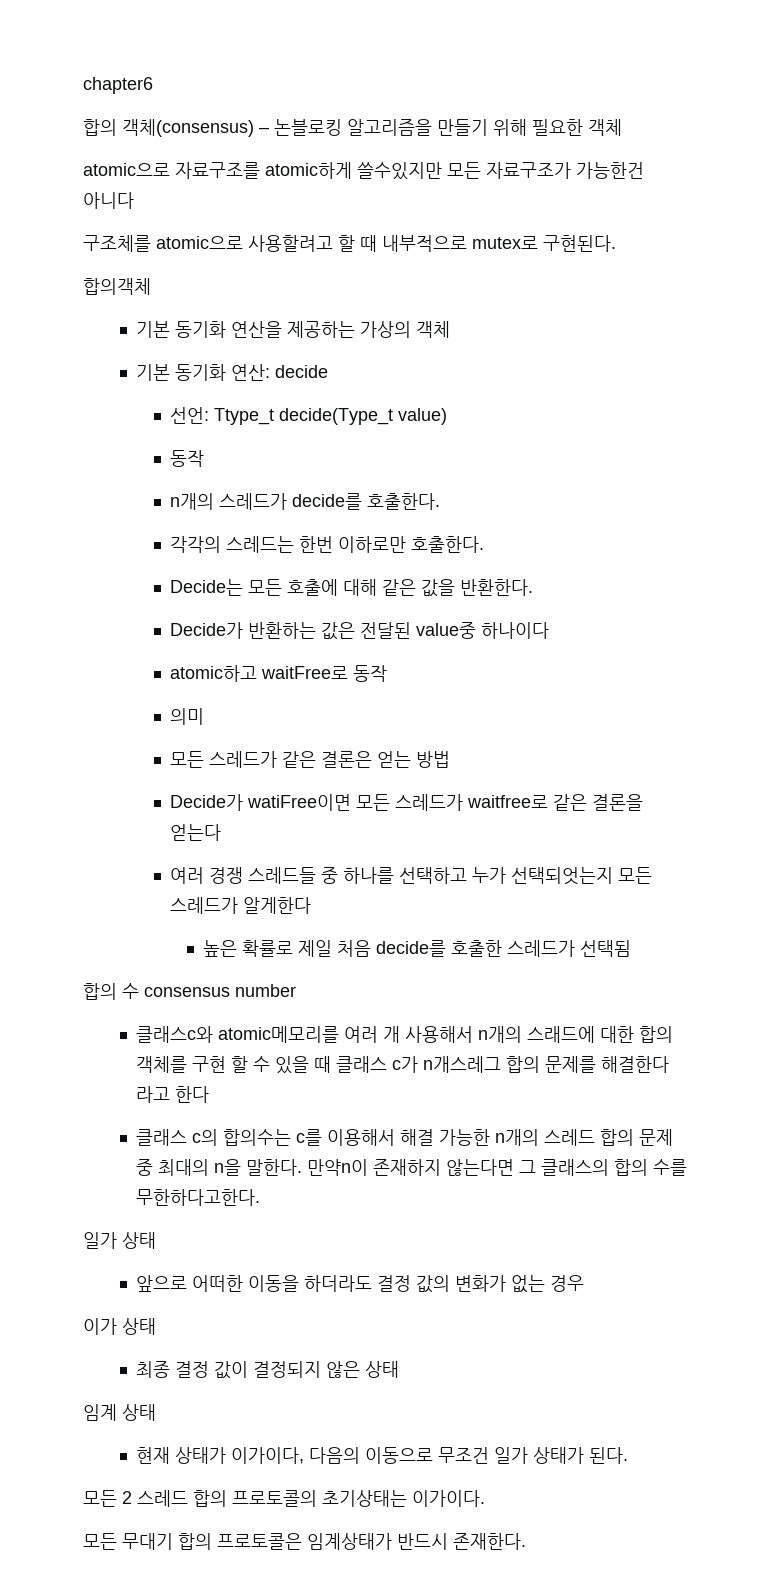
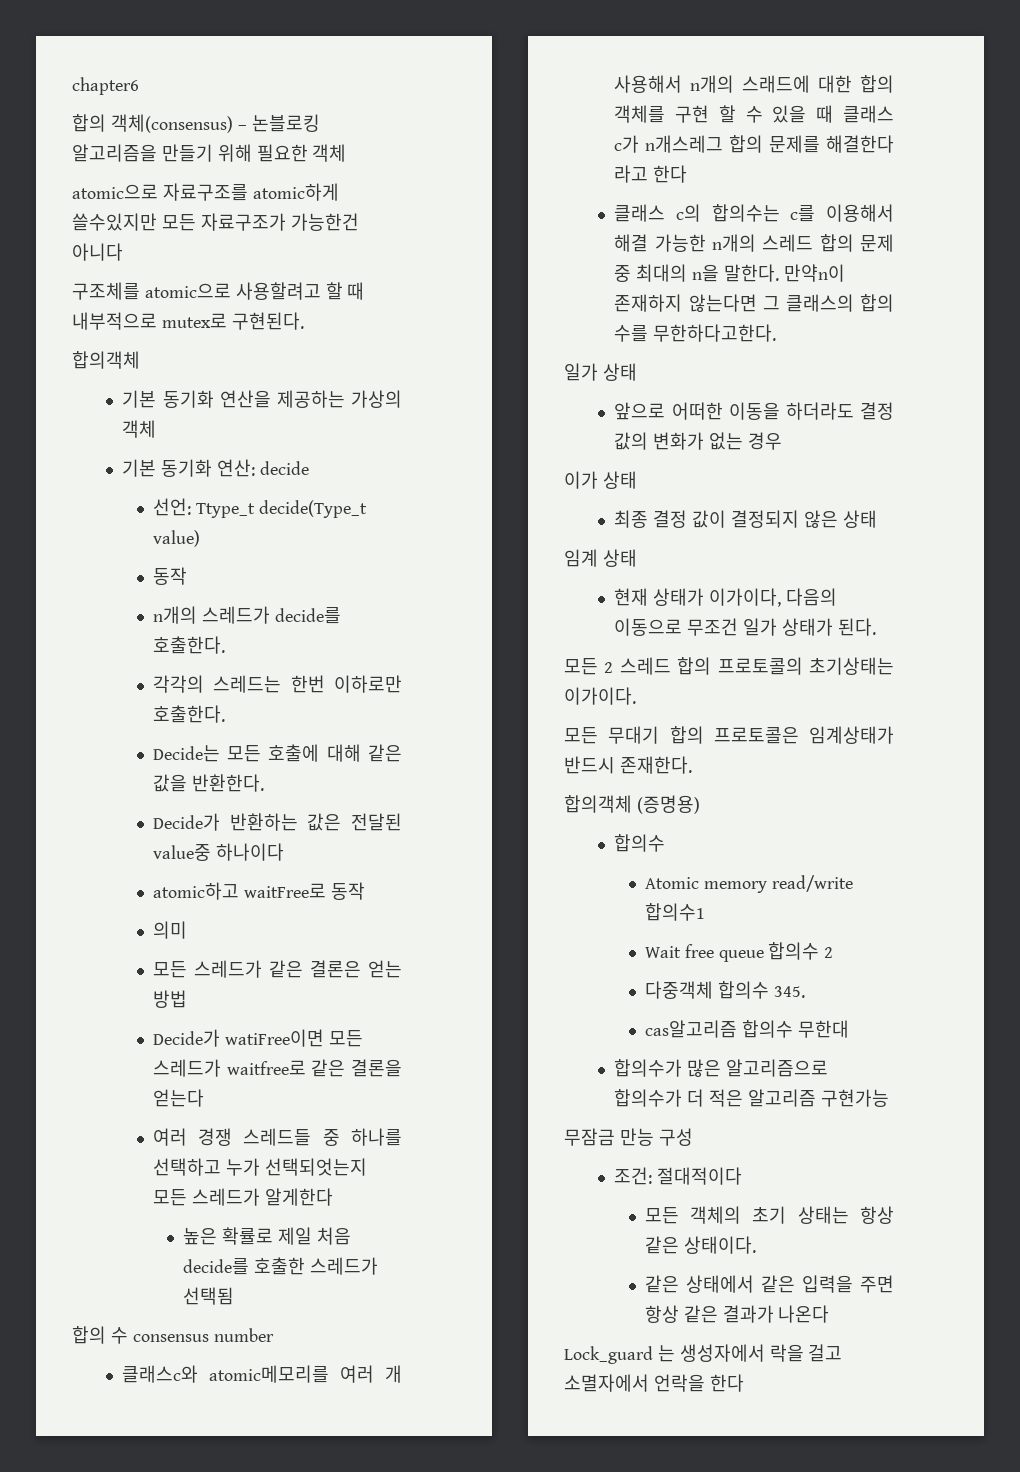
+ 합의객체 (증명용)
+ 합의수
+ Atomic memory read/write 합의수1
+ Wait free queue 합의수 2
+ 다중객체 합의수 345.
+ cas알고리즘 합의수 무한대
+ 합의수가 많은 알고리즘으로 합의수가 더 적은 알고리즘 구현가능
+ 무잠금 만능 구성
+ 조건: 절대적이다
+ 모든 객체의 초기 상태는 항상 같은 상태이다.
+ 같은 상태에서 같은 입력을 주면 항상 같은 결과가 나온다
+ Lock_guard 는 생성자에서 락을 걸고 소멸자에서 언락을 한다

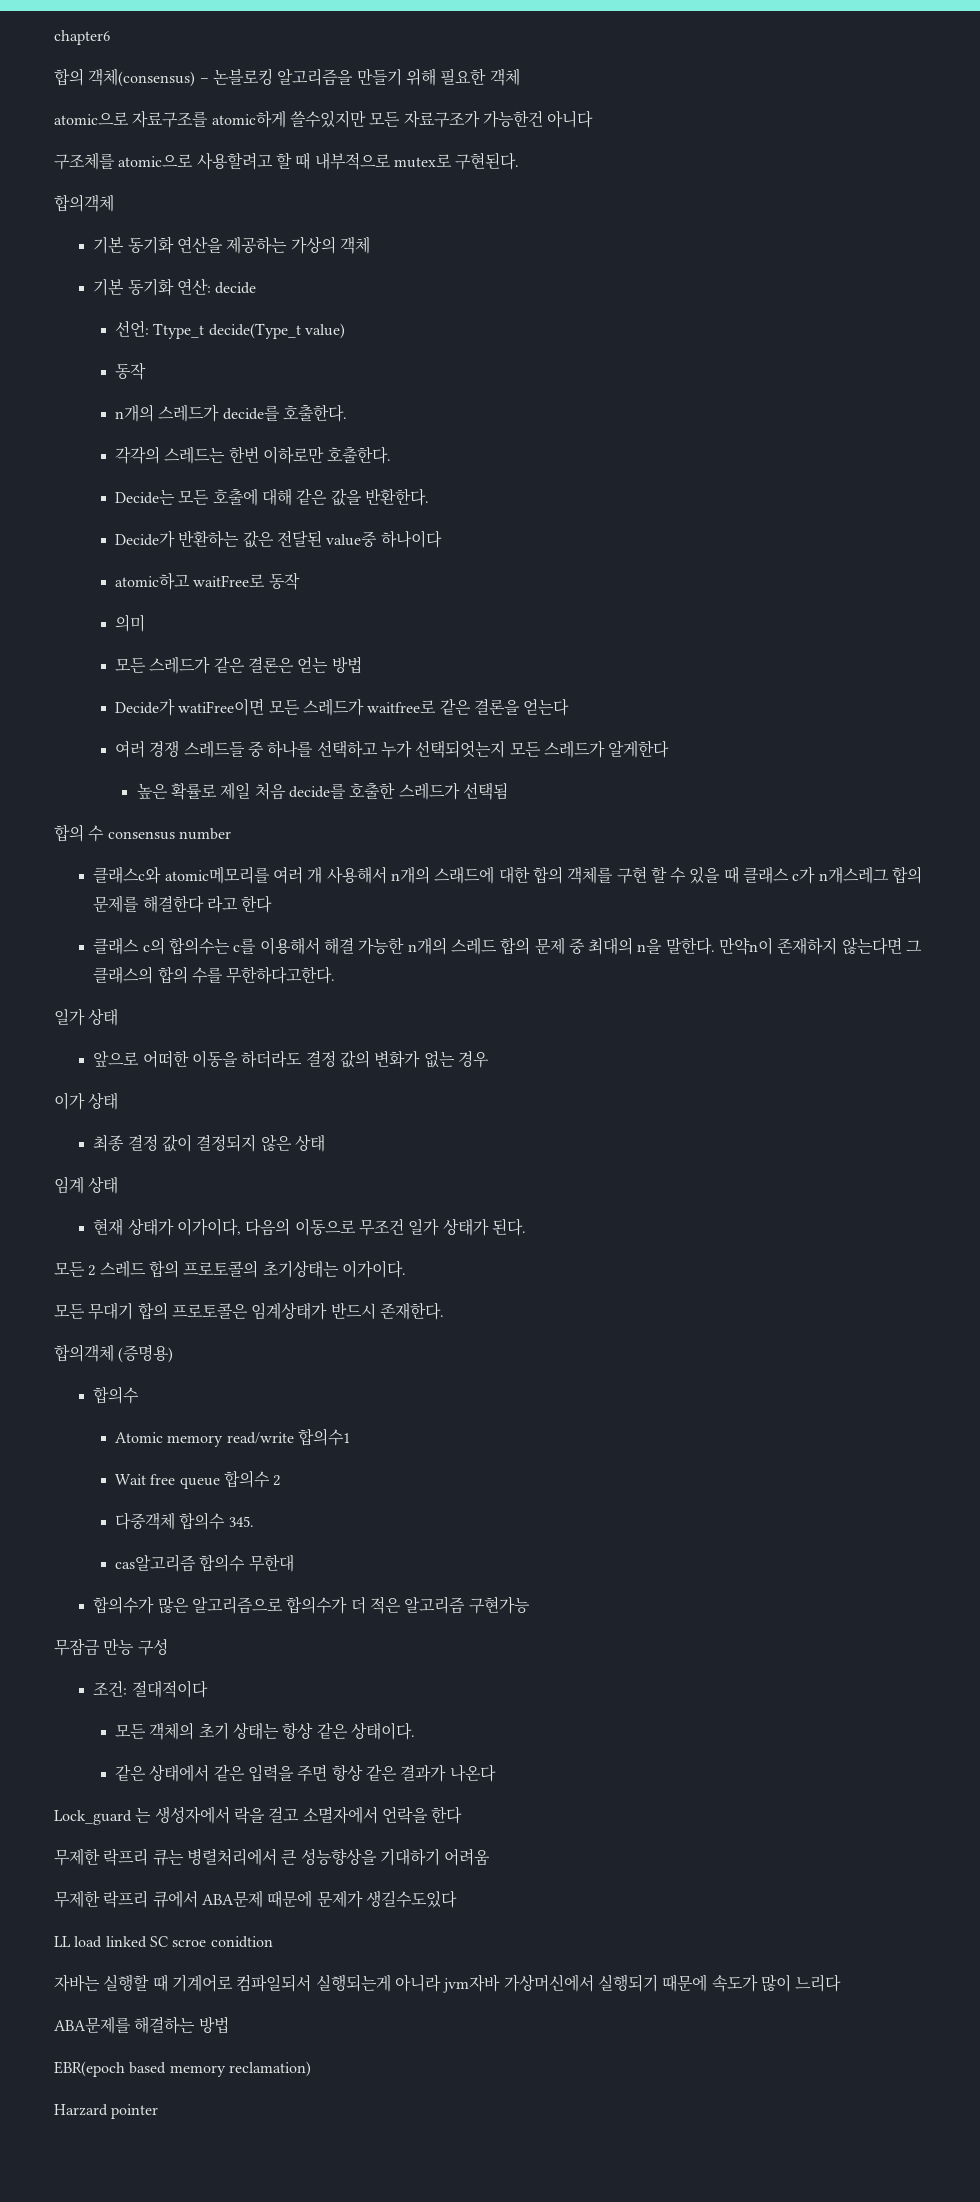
+ 무제한 락프리 큐는 병렬처리에서 큰 성능향상을 기대하기 어려움
+ 무제한 락프리 큐에서 ABA문제 때문에 문제가 생길수도있다
+ LL load linked SC scroe conidtion
+ 자바는 실행할 때 기계어로 컴파일되서 실행되는게 아니라 jvm자바 가상머신에서 실행되기 때문에 속도가 많이 느리다
+ ABA문제를 해결하는 방법
+ EBR(epoch based memory reclamation)
+ Harzard pointer

